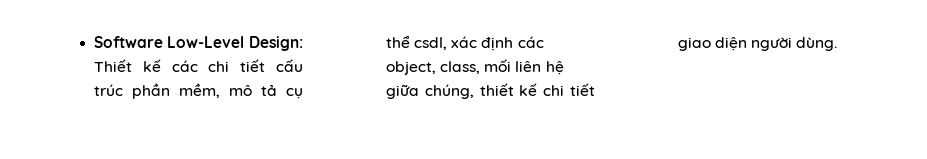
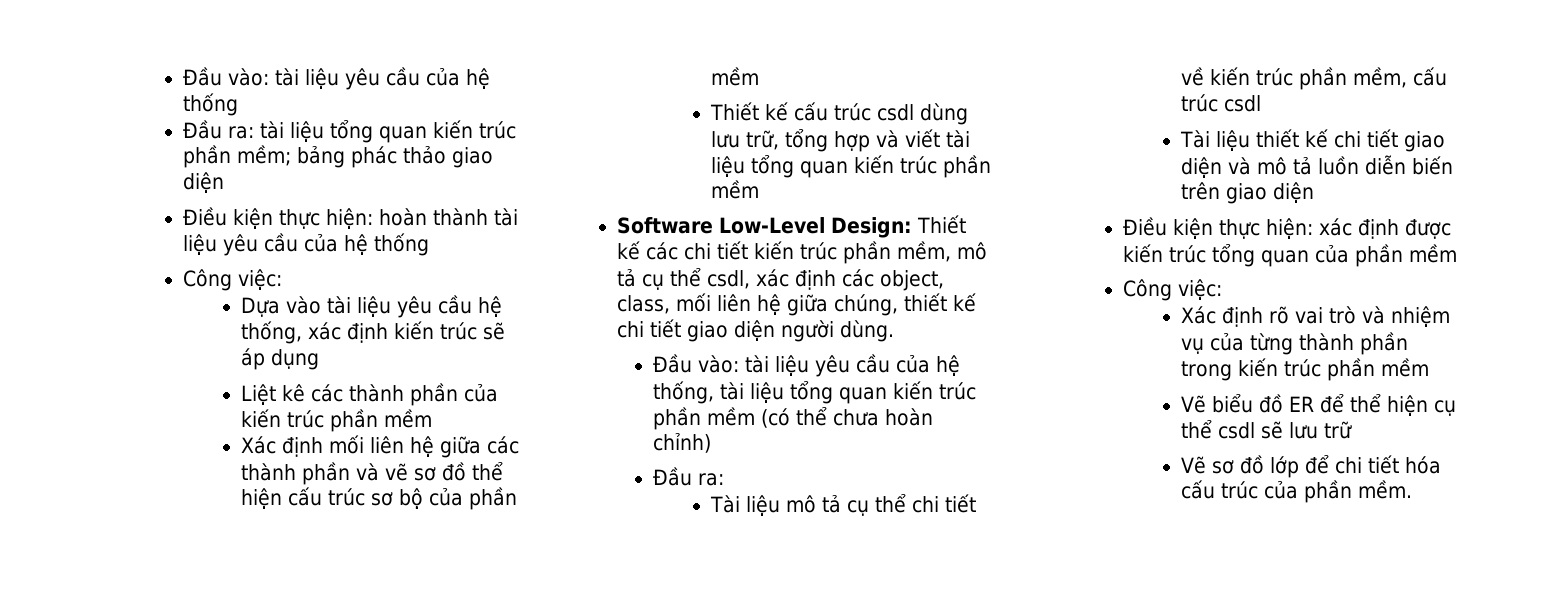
+ Đầu vào: tài liệu yêu cầu của hệ thống
+ Đầu ra: tài liệu tổng quan kiến trúc phần mềm; bảng phác thảo giao diện
+ Điều kiện thực hiện: hoàn thành tài liệu yêu cầu của hệ thống
+ Công việc:
+ Dựa vào tài liệu yêu cầu hệ thống, xác định kiến trúc sẽ áp dụng
+ Liệt kê các thành phần của kiến trúc phần mềm
+ Xác định mối liên hệ giữa các thành phần và vẽ sơ đồ thể hiện cấu trúc sơ bộ của phần mềm
+ Thiết kế cấu trúc csdl dùng lưu trữ, tổng hợp và viết tài liệu tổng quan kiến trúc phần mềm
- Software Low-Level Design: Thiết kế các chi tiết cấu trúc phần mềm, mô tả cụ thể csdl, xác định các object, class, mối liên hệ giữa chúng, thiết kế chi tiết giao diện người dùng.
+ Software Low-Level Design: Thiết kế các chi tiết kiến trúc phần mềm, mô tả cụ thể csdl, xác định các object, class, mối liên hệ giữa chúng, thiết kế chi tiết giao diện người dùng.
+ Đầu vào: tài liệu yêu cầu của hệ thống, tài liệu tổng quan kiến trúc phần mềm (có thể chưa hoàn chỉnh)
+ Đầu ra:
+ Tài liệu mô tả cụ thể chi tiết về kiến trúc phần mềm, cấu trúc csdl
+ Tài liệu thiết kế chi tiết giao diện và mô tả luồn diễn biến trên giao diện
+ Điều kiện thực hiện: xác định được kiến trúc tổng quan của phần mềm
+ Công việc:
+ Xác định rõ vai trò và nhiệm vụ của từng thành phần trong kiến trúc phần mềm
+ Vẽ biểu đồ ER để thể hiện cụ thể csdl sẽ lưu trữ
+ Vẽ sơ đồ lớp để chi tiết hóa cấu trúc của phần mềm.

